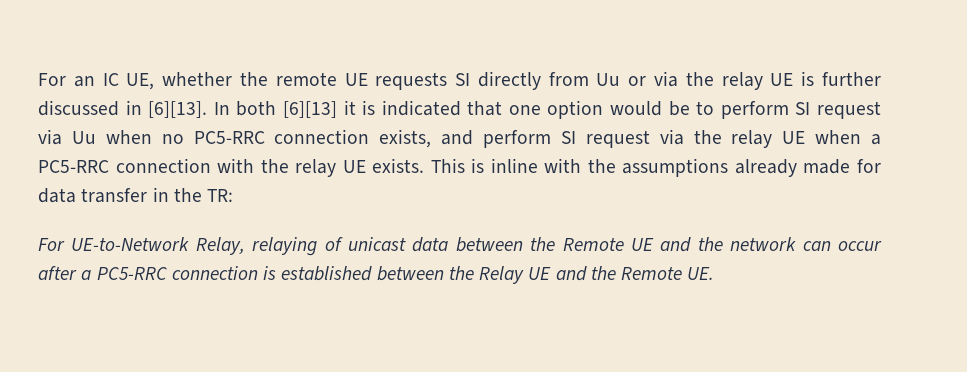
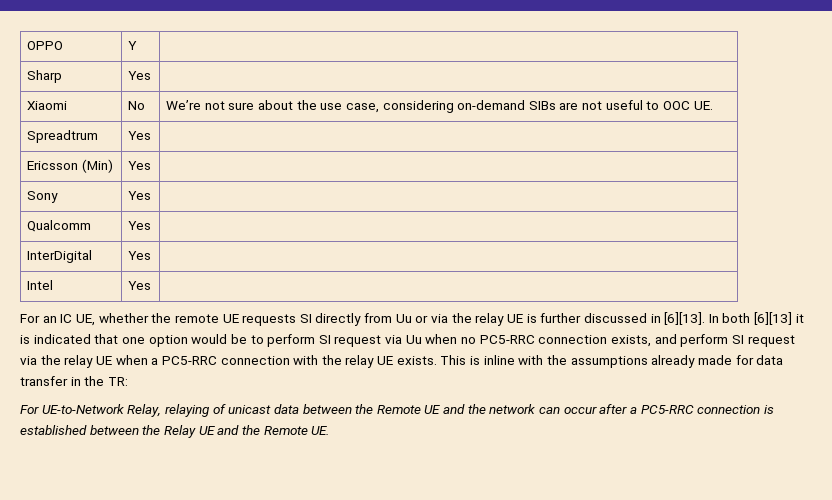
+ OPPO | Y |
+ Sharp | Yes |
+ Xiaomi | No | We’re not sure about the use case, considering on-demand SIBs are not useful to OOC UE.
+ Spreadtrum | Yes |
+ Ericsson (Min) | Yes |
+ Sony | Yes |
+ Qualcomm | Yes |
+ InterDigital | Yes |
+ Intel | Yes |

